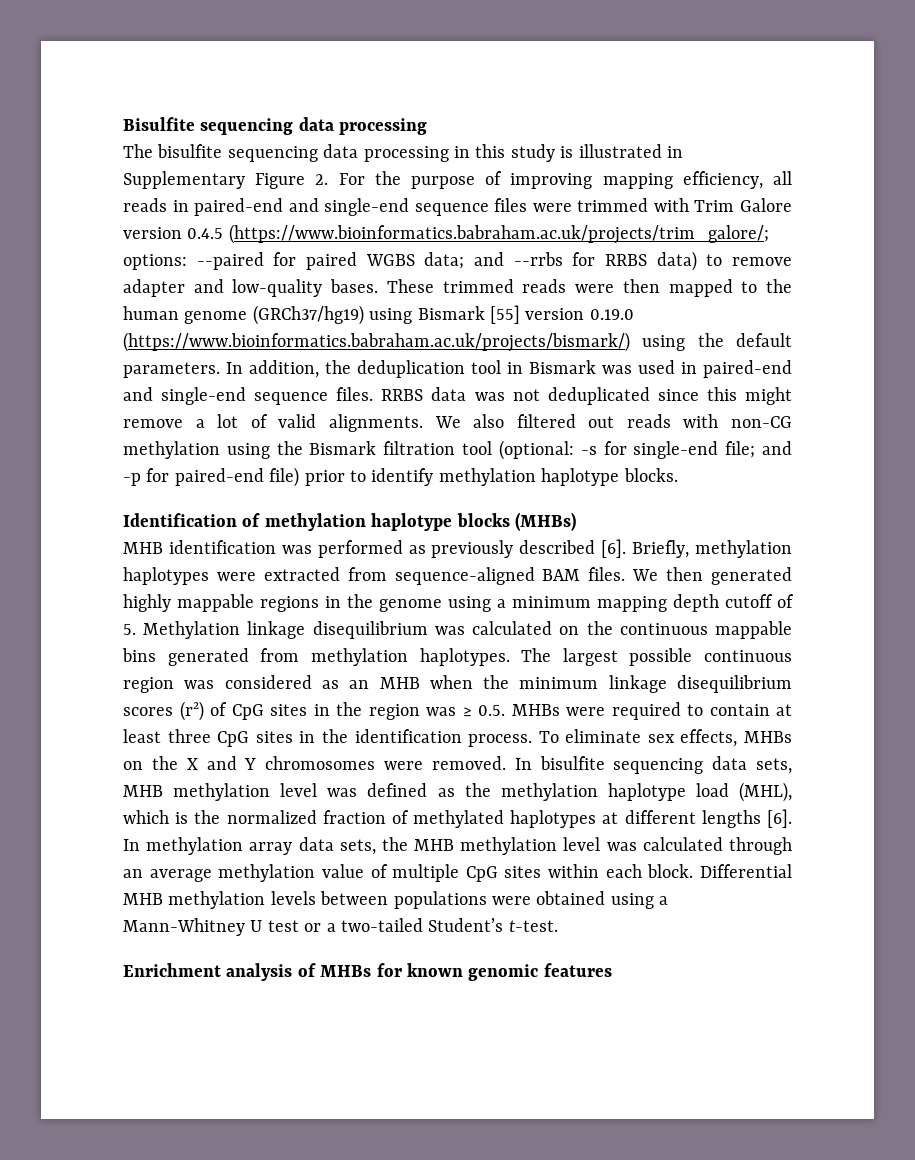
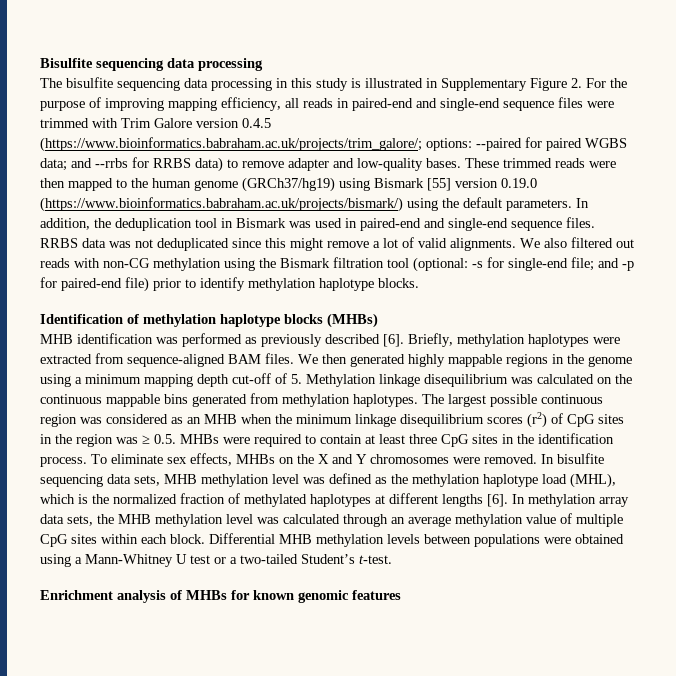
- We then generated highly mappable regions in the genome using a minimum mapping depth cutoff of 5. Methylation linkage disequilibrium was calculated on the continuous mappable bins generated from methylation haplotypes.
+ We then generated highly mappable regions in the genome using a minimum mapping depth cut-off of 5. Methylation linkage disequilibrium was calculated on the continuous mappable bins generated from methylation haplotypes.

